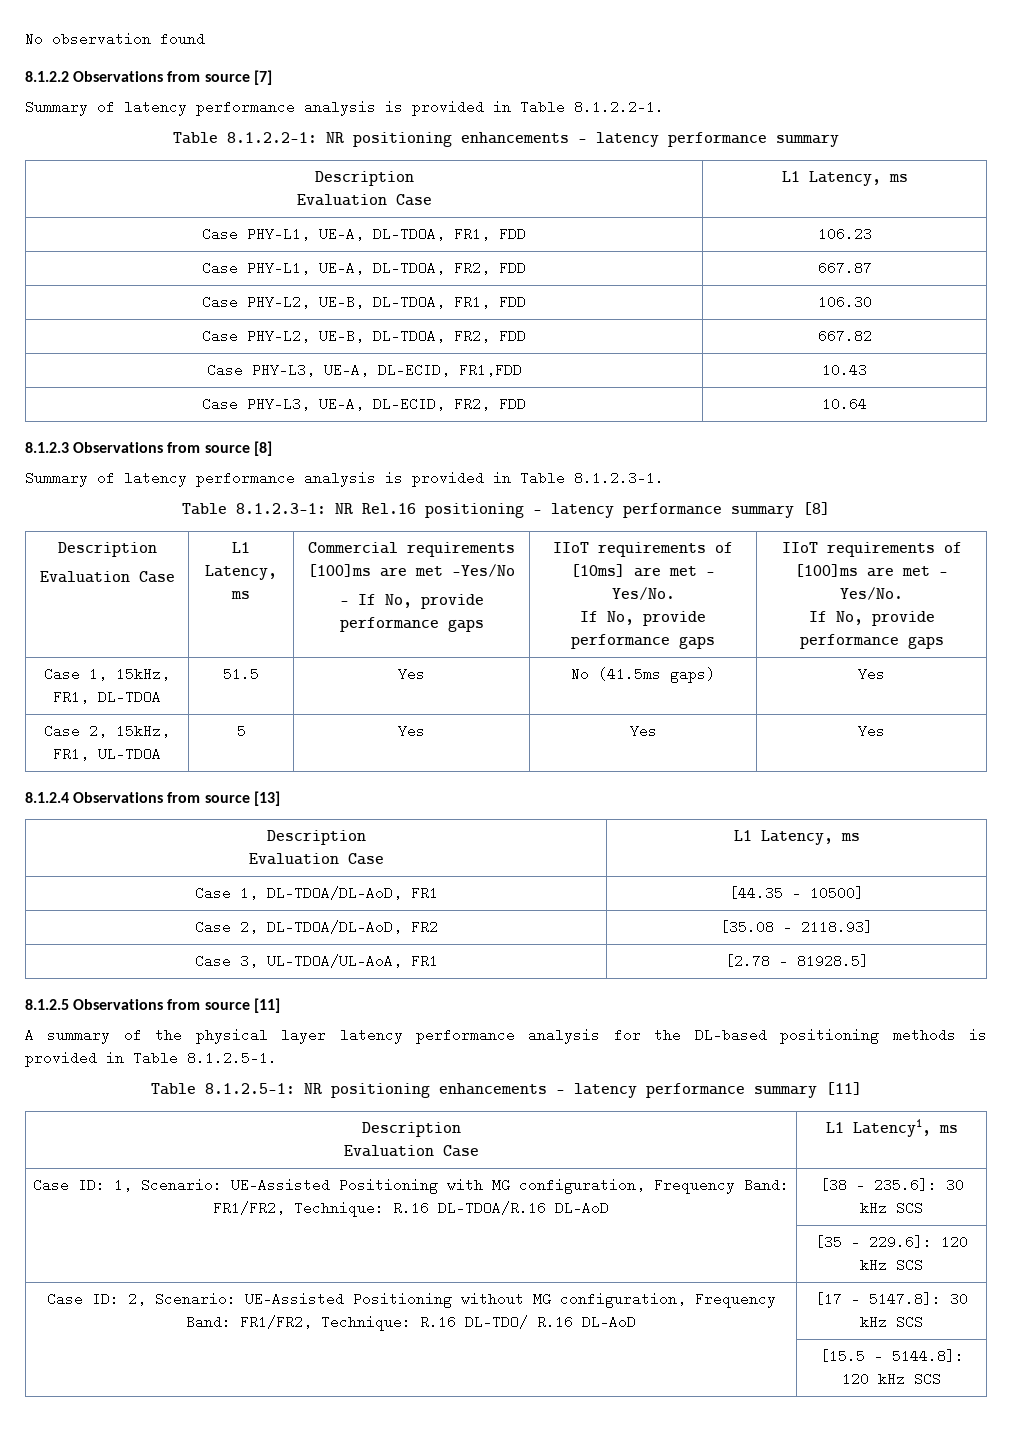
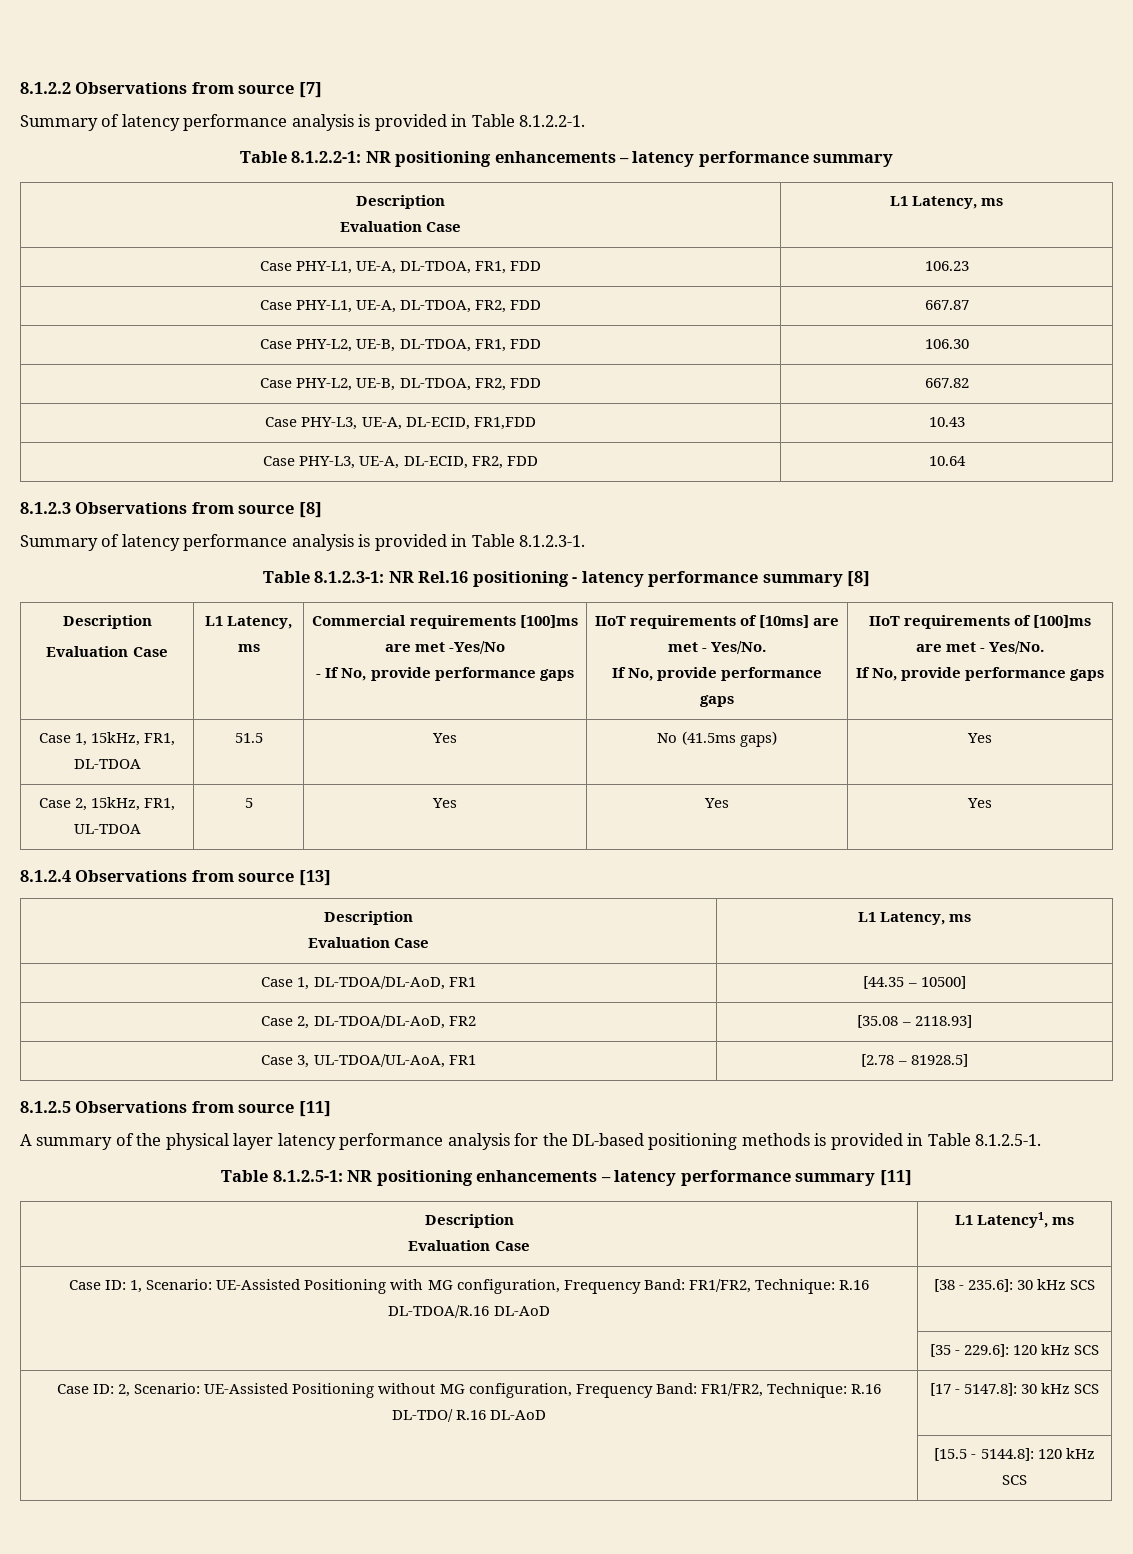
- No observation found

